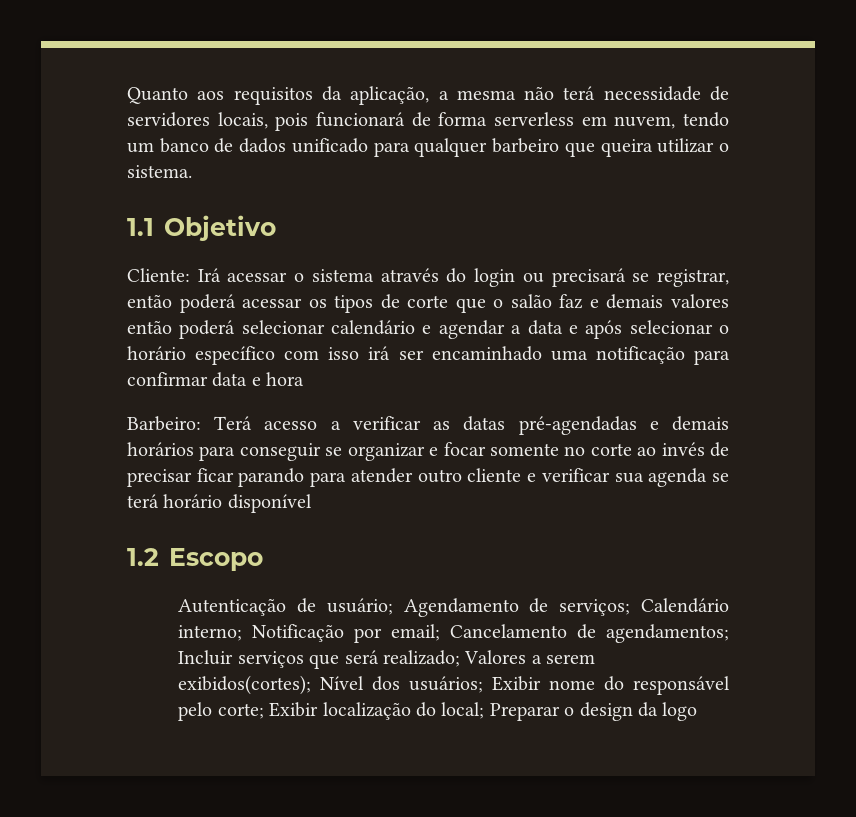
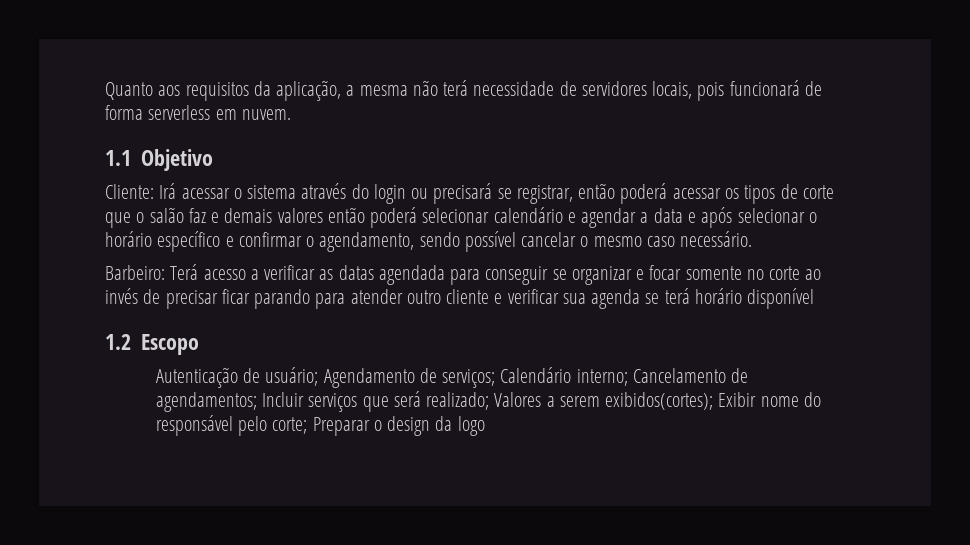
- Quanto aos requisitos da aplicação, a mesma não terá necessidade de servidores locais, pois funcionará de forma serverless em nuvem, tendo um banco de dados unificado para qualquer barbeiro que queira utilizar o sistema.
+ Quanto aos requisitos da aplicação, a mesma não terá necessidade de servidores locais, pois funcionará de forma serverless em nuvem.
- Cliente: Irá acessar o sistema através do login ou precisará se registrar, então poderá acessar os tipos de corte que o salão faz e demais valores então poderá selecionar calendário e agendar a data e após selecionar o horário específico com isso irá ser encaminhado uma notificação para confirmar data e hora
+ Cliente: Irá acessar o sistema através do login ou precisará se registrar, então poderá acessar os tipos de corte que o salão faz e demais valores então poderá selecionar calendário e agendar a data e após selecionar o horário específico e confirmar o agendamento, sendo possível cancelar o mesmo caso necessário.
- Barbeiro: Terá acesso a verificar as datas pré-agendadas e demais horários para conseguir se organizar e focar somente no corte ao invés de precisar ficar parando para atender outro cliente e verificar sua agenda se terá horário disponível
+ Barbeiro: Terá acesso a verificar as datas agendada para conseguir se organizar e focar somente no corte ao invés de precisar ficar parando para atender outro cliente e verificar sua agenda se terá horário disponível
- Autenticação de usuário; Agendamento de serviços; Calendário interno; Notificação por email; Cancelamento de agendamentos; Incluir serviços que será realizado; Valores a serem exibidos(cortes); Nível dos usuários; Exibir nome do responsável pelo corte; Exibir localização do local; Preparar o design da logo
+ Autenticação de usuário; Agendamento de serviços; Calendário interno; Cancelamento de agendamentos; Incluir serviços que será realizado; Valores a serem exibidos(cortes); Exibir nome do responsável pelo corte; Preparar o design da logo

